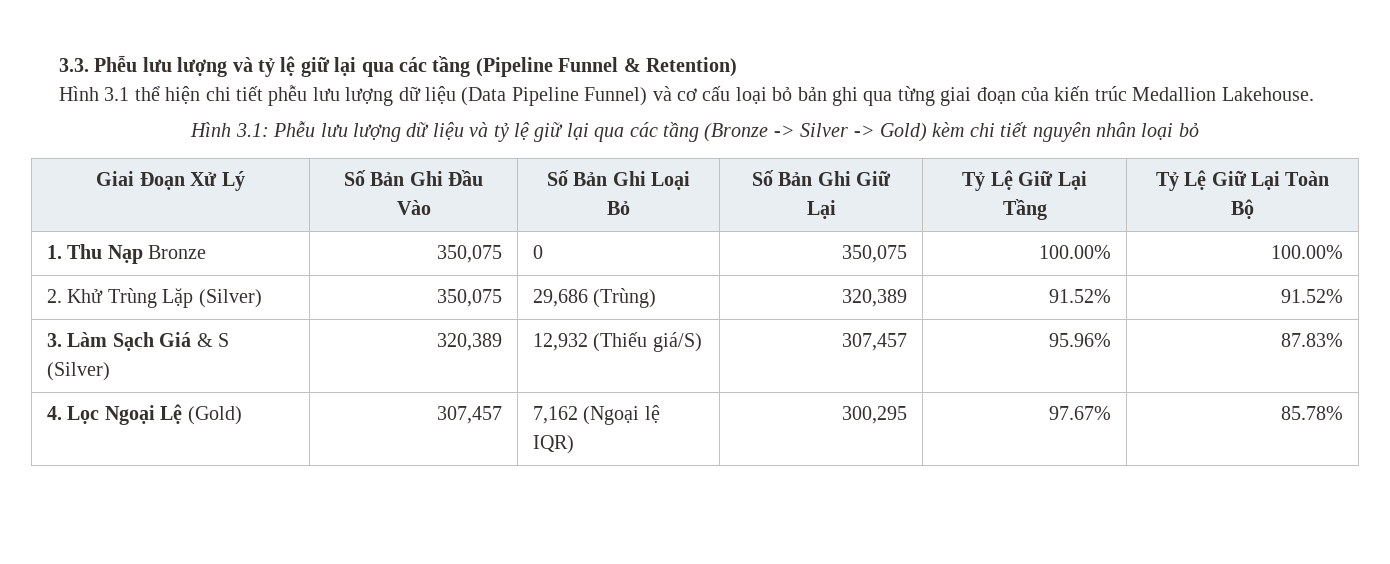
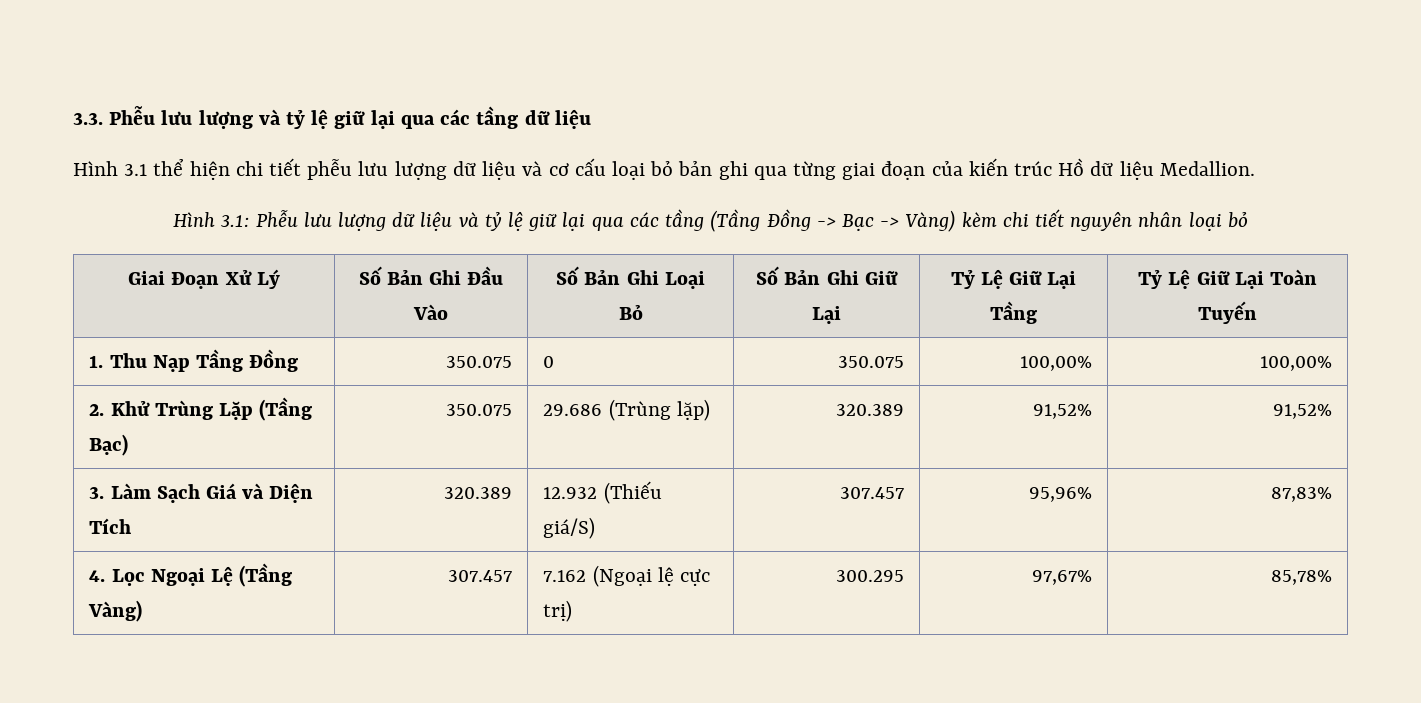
- 3.3. Phễu lưu lượng và tỷ lệ giữ lại qua các tầng (Pipeline Funnel & Retention)
+ 3.3. Phễu lưu lượng và tỷ lệ giữ lại qua các tầng dữ liệu
- Hình 3.1 thể hiện chi tiết phễu lưu lượng dữ liệu (Data Pipeline Funnel) và cơ cấu loại bỏ bản ghi qua từng giai đoạn của kiến trúc Medallion Lakehouse.
+ Hình 3.1 thể hiện chi tiết phễu lưu lượng dữ liệu và cơ cấu loại bỏ bản ghi qua từng giai đoạn của kiến trúc Hồ dữ liệu Medallion.
- Hình 3.1: Phễu lưu lượng dữ liệu và tỷ lệ giữ lại qua các tầng (Bronze -> Silver -> Gold) kèm chi tiết nguyên nhân loại bỏ
+ Hình 3.1: Phễu lưu lượng dữ liệu và tỷ lệ giữ lại qua các tầng (Tầng Đồng -> Bạc -> Vàng) kèm chi tiết nguyên nhân loại bỏ
- Giai Đoạn Xử Lý | Số Bản Ghi Đầu Vào | Số Bản Ghi Loại Bỏ | Số Bản Ghi Giữ Lại | Tỷ Lệ Giữ Lại Tầng | Tỷ Lệ Giữ Lại Toàn Bộ
+ Giai Đoạn Xử Lý | Số Bản Ghi Đầu Vào | Số Bản Ghi Loại Bỏ | Số Bản Ghi Giữ Lại | Tỷ Lệ Giữ Lại Tầng | Tỷ Lệ Giữ Lại Toàn Tuyến
- 1. Thu Nạp Bronze | 350,075 | 0 | 350,075 | 100.00% | 100.00%
- 2. Khử Trùng Lặp (Silver) | 350,075 | 29,686 (Trùng) | 320,389 | 91.52% | 91.52%
+ 1. Thu Nạp Tầng Đồng | 350.075 | 0 | 350.075 | 100,00% | 100,00%
+ 2. Khử Trùng Lặp (Tầng Bạc) | 350.075 | 29.686 (Trùng lặp) | 320.389 | 91,52% | 91,52%
- 3. Làm Sạch Giá & S (Silver) | 320,389 | 12,932 (Thiếu giá/S) | 307,457 | 95.96% | 87.83%
+ 3. Làm Sạch Giá và Diện Tích | 320.389 | 12.932 (Thiếu giá/S) | 307.457 | 95,96% | 87,83%
- 4. Lọc Ngoại Lệ (Gold) | 307,457 | 7,162 (Ngoại lệ IQR) | 300,295 | 97.67% | 85.78%
+ 4. Lọc Ngoại Lệ (Tầng Vàng) | 307.457 | 7.162 (Ngoại lệ cực trị) | 300.295 | 97,67% | 85,78%

